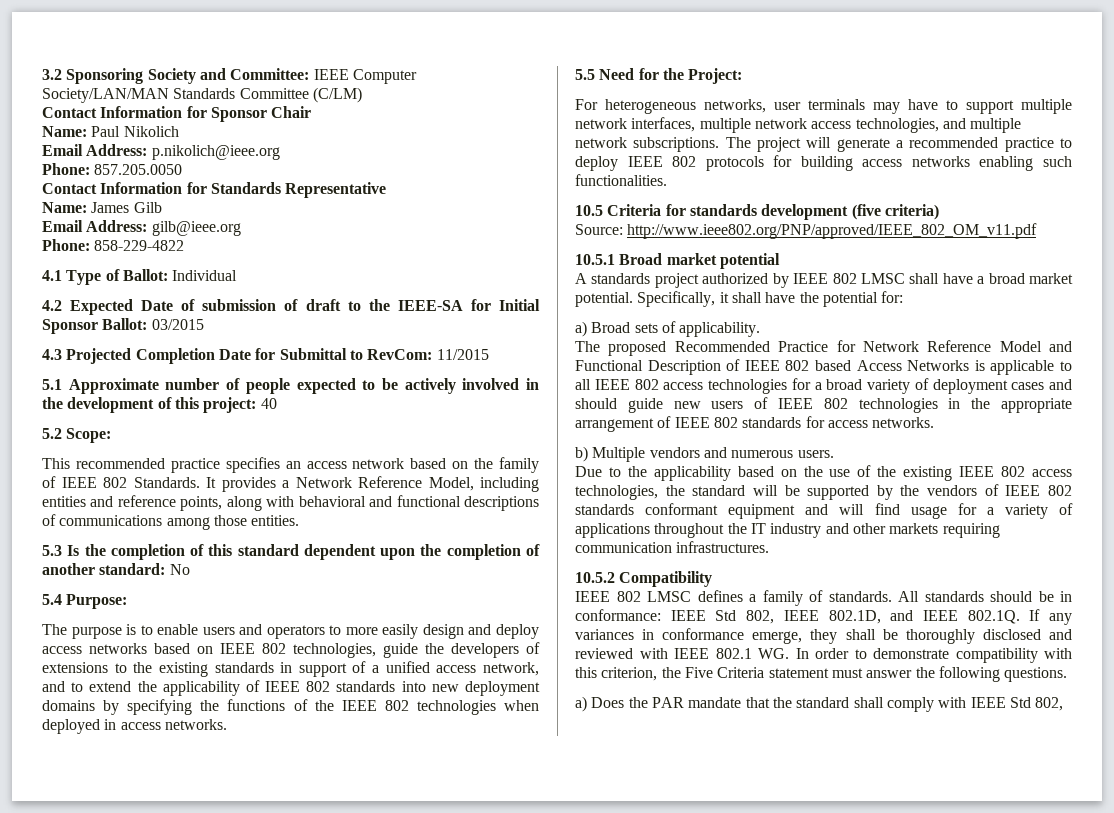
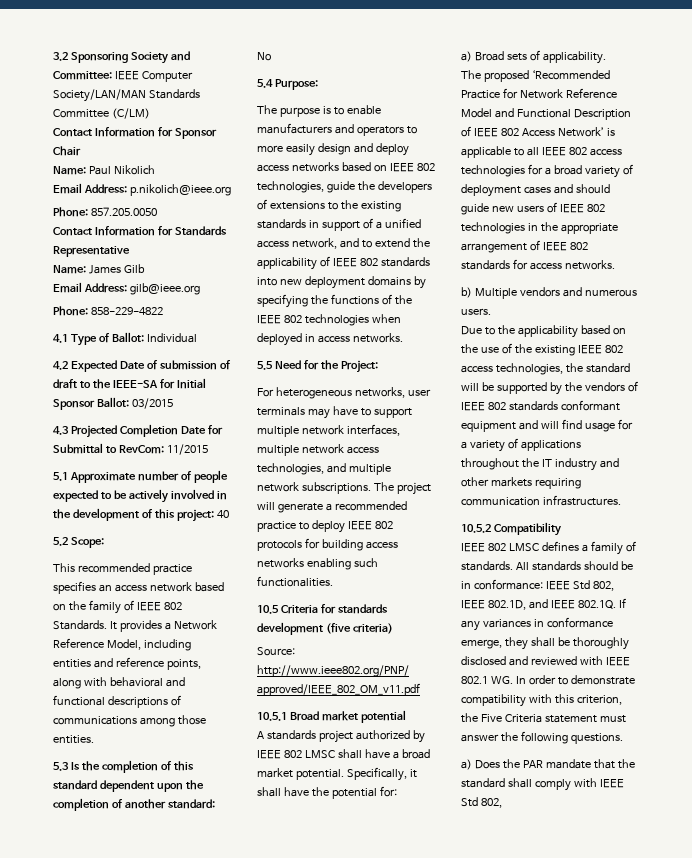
- The purpose is to enable users and operators to more easily design and deploy access networks based on IEEE 802 technologies, guide the developers of extensions to the existing standards in support of a unified access network, and to extend the applicability of IEEE 802 standards into new deployment domains by specifying the functions of the IEEE 802 technologies when deployed in access networks.
+ The purpose is to enable manufacturers and operators to more easily design and deploy access networks based on IEEE 802 technologies, guide the developers of extensions to the existing standards in support of a unified access network, and to extend the applicability of IEEE 802 standards into new deployment domains by specifying the functions of the IEEE 802 technologies when deployed in access networks.
- The proposed Recommended Practice for Network Reference Model and Functional Description of IEEE 802 based Access Networks is applicable to all IEEE 802 access technologies for a broad variety of deployment cases and should guide new users of IEEE 802 technologies in the appropriate arrangement of IEEE 802 standards for access networks.
+ The proposed ‘Recommended Practice for Network Reference Model and Functional Description of IEEE 802 Access Network’ is applicable to all IEEE 802 access technologies for a broad variety of deployment cases and should guide new users of IEEE 802 technologies in the appropriate arrangement of IEEE 802 standards for access networks.

